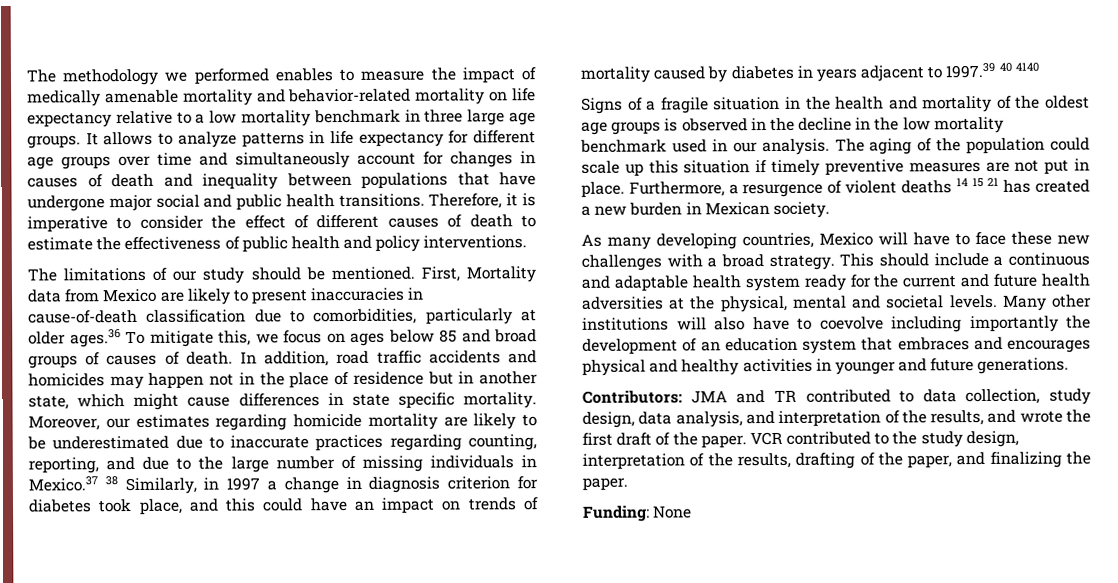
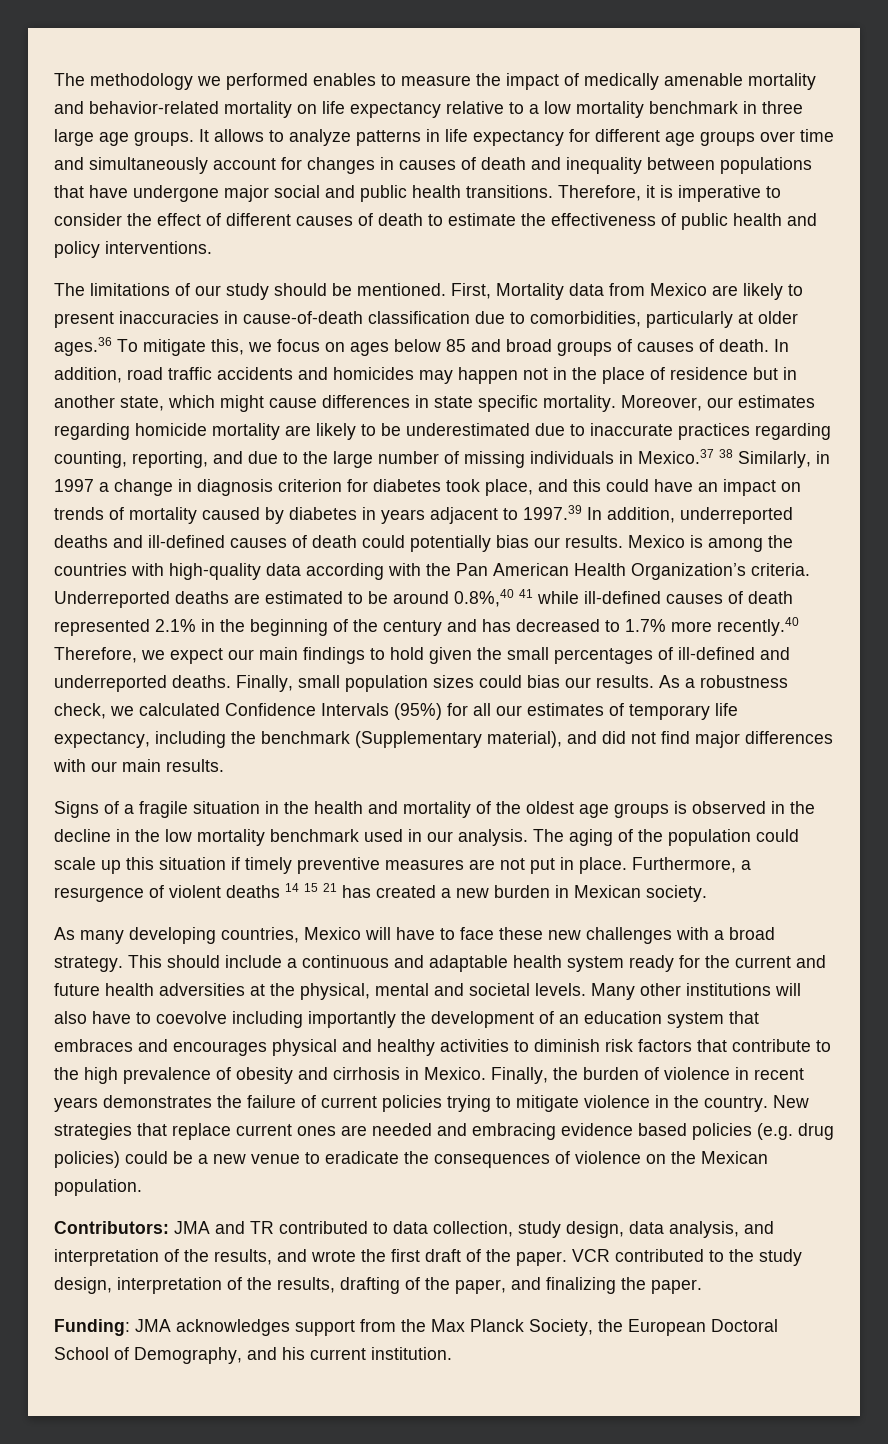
- Moreover, our estimates regarding homicide mortality are likely to be underestimated due to inaccurate practices regarding counting, reporting, and due to the large number of missing individuals in Mexico.37 38 Similarly, in 1997 a change in diagnosis criterion for diabetes took place, and this could have an impact on trends of mortality caused by diabetes in years adjacent to 1997.39 40 4140
+ Moreover, our estimates regarding homicide mortality are likely to be underestimated due to inaccurate practices regarding counting, reporting, and due to the large number of missing individuals in Mexico.37 38 Similarly, in 1997 a change in diagnosis criterion for diabetes took place, and this could have an impact on trends of mortality caused by diabetes in years adjacent to 1997.39 In addition, underreported deaths and ill-defined causes of death could potentially bias our results. Mexico is among the countries with high-quality data according with the Pan American Health Organization’s criteria. Underreported deaths are estimated to be around 0.8%,40 41 while ill-defined causes of death represented 2.1% in the beginning of the century and has decreased to 1.7% more recently.40 Therefore, we expect our main findings to hold given the small percentages of ill-defined and underreported deaths. Finally, small population sizes could bias our results. As a robustness check, we calculated Confidence Intervals (95%) for all our estimates of temporary life expectancy, including the benchmark (Supplementary material), and did not find major differences with our main results.
- Many other institutions will also have to coevolve including importantly the development of an education system that embraces and encourages physical and healthy activities in younger and future generations.
+ Many other institutions will also have to coevolve including importantly the development of an education system that embraces and encourages physical and healthy activities to diminish risk factors that contribute to the high prevalence of obesity and cirrhosis in Mexico. Finally, the burden of violence in recent years demonstrates the failure of current policies trying to mitigate violence in the country. New strategies that replace current ones are needed and embracing evidence based policies (e.g. drug policies) could be a new venue to eradicate the consequences of violence on the Mexican population.
- Funding: None
+ Funding: JMA acknowledges support from the Max Planck Society, the European Doctoral School of Demography, and his current institution.

